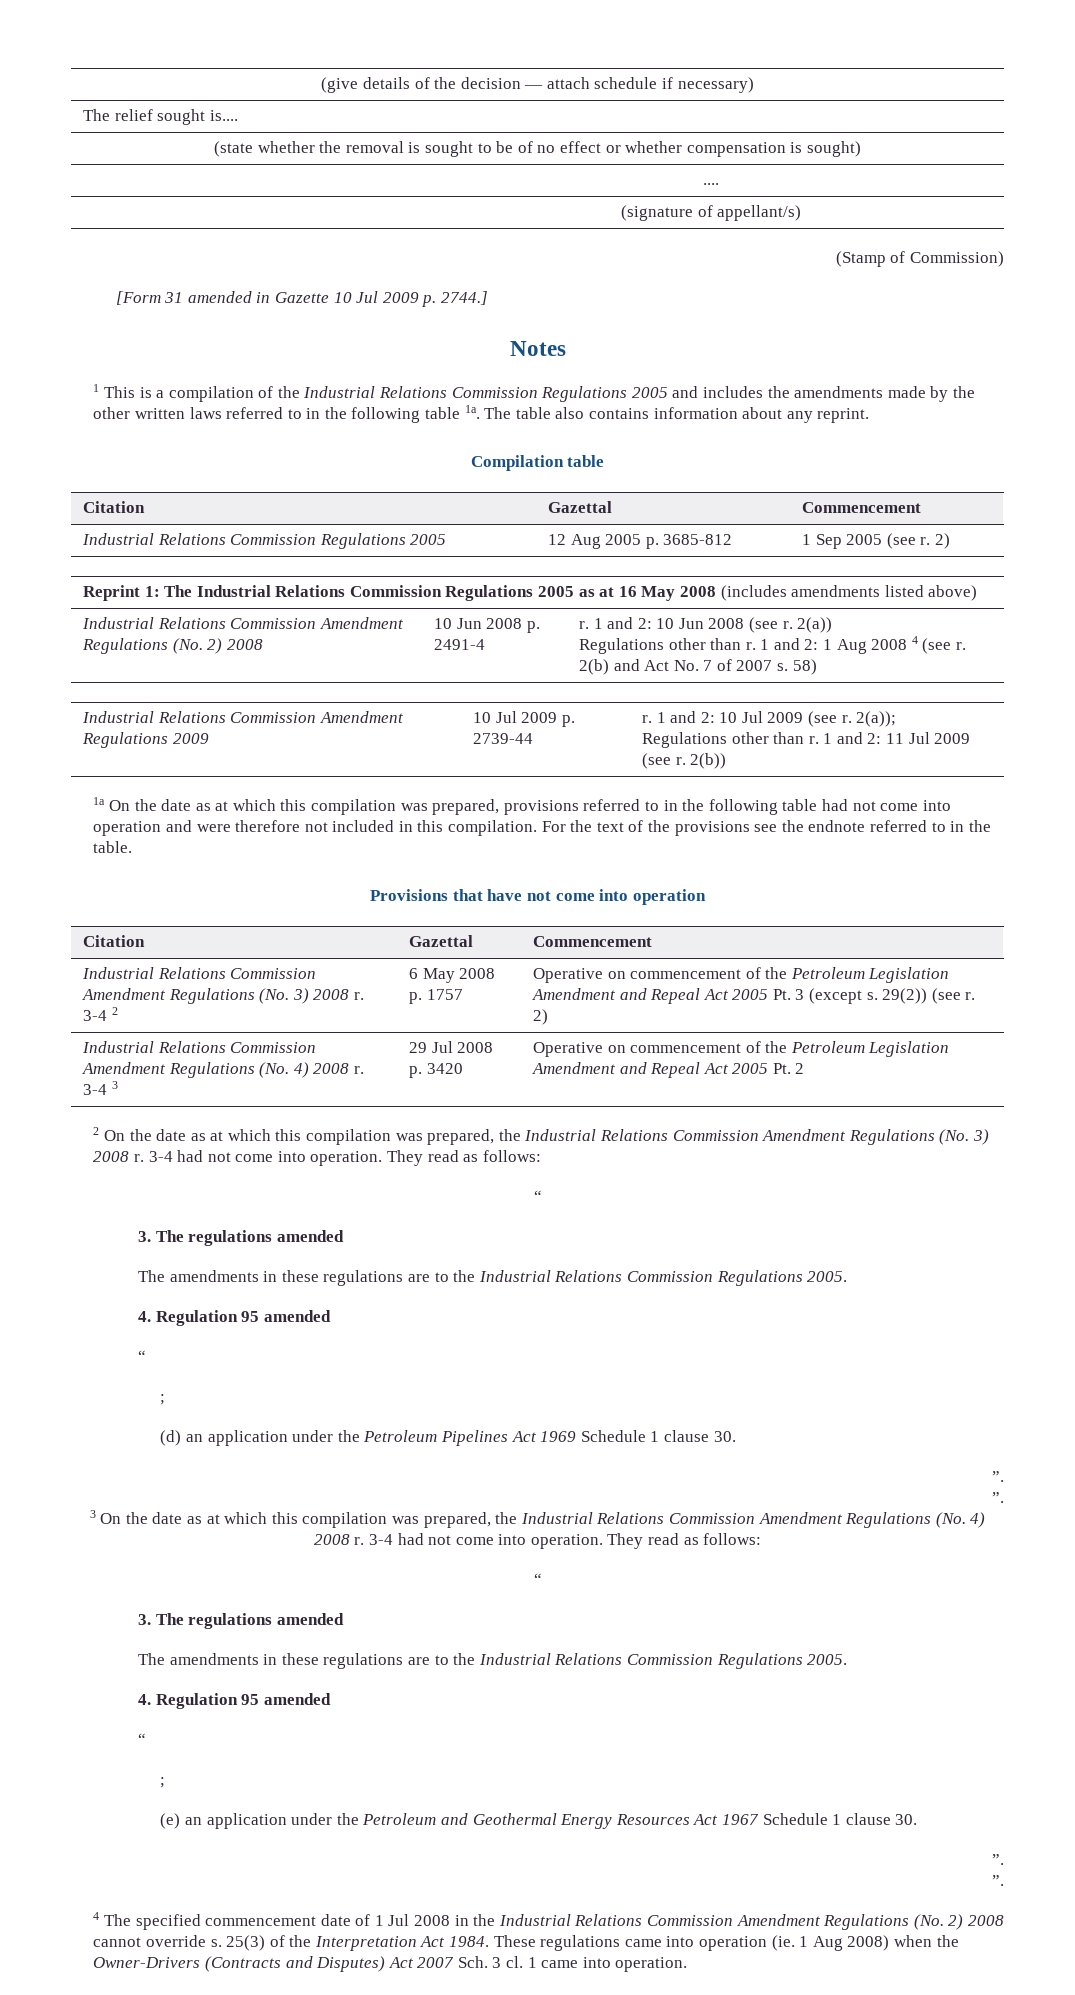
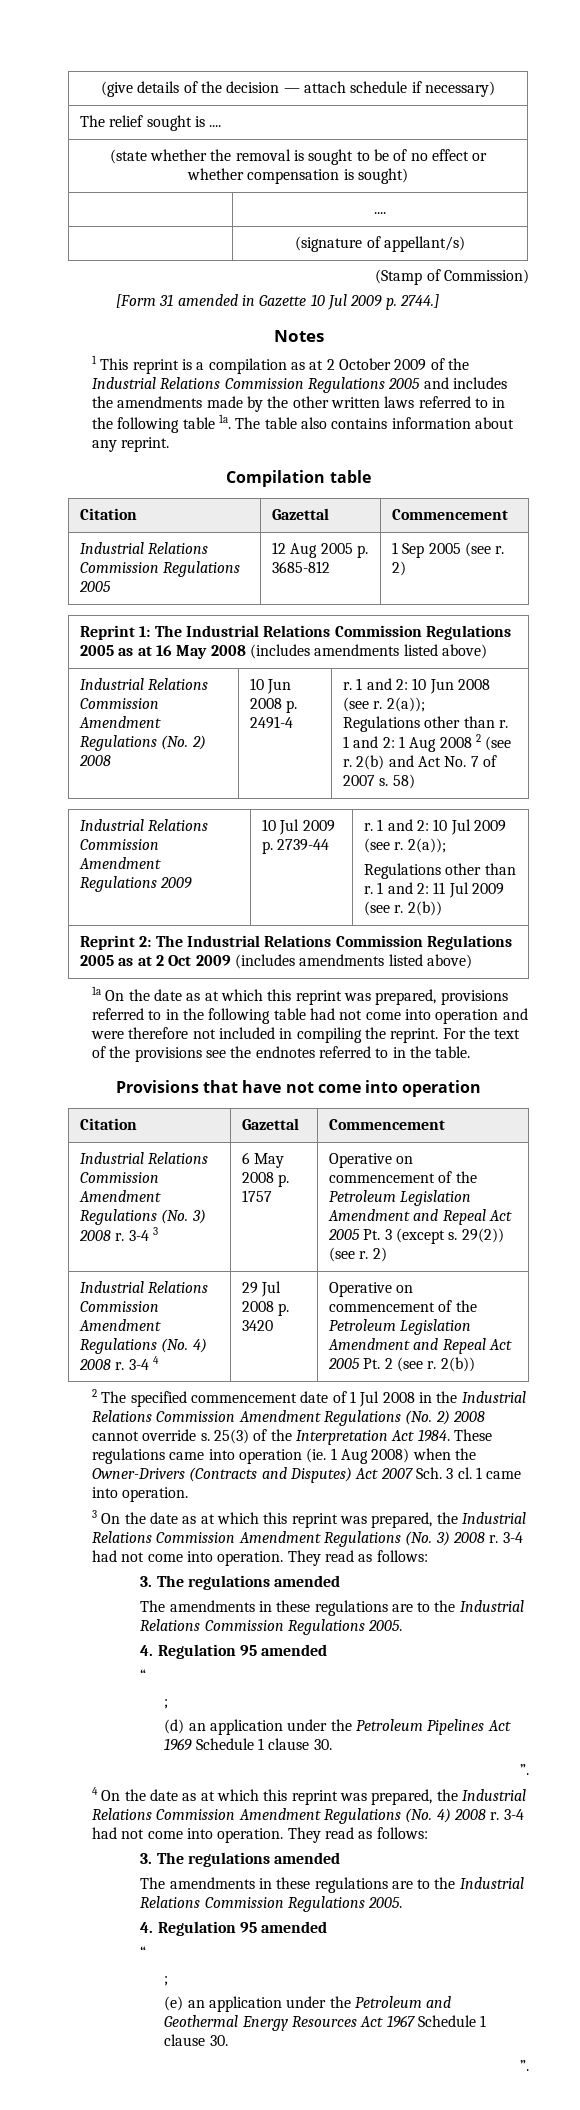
- The relief sought is....
+ The relief sought is ....
- 1 This is a compilation of the Industrial Relations Commission Regulations 2005 and includes the amendments made by the other written laws referred to in the following table 1a.
+ 1 This reprint is a compilation as at 2 October 2009 of the Industrial Relations Commission Regulations 2005 and includes the amendments made by the other written laws referred to in the following table 1a.
- 1 and 2: 10 Jun 2008 (see r. 2(a))
+ 1 and 2: 10 Jun 2008 (see r. 2(a));
- 1 and 2: 1 Aug 2008 4 (see r.
+ 1 and 2: 1 Aug 2008 2 (see r.
+ Reprint 2: The Industrial Relations Commission Regulations 2005 as at 2 Oct 2009 (includes amendments listed above)
- 1a On the date as at which this compilation was prepared, provisions referred to in the following table had not come into operation and were therefore not included in this compilation.
+ 1a On the date as at which this reprint was prepared, provisions referred to in the following table had not come into operation and were therefore not included in compiling the reprint.
- For the text of the provisions see the endnote referred to in the table.
+ For the text of the provisions see the endnotes referred to in the table.
- Industrial Relations Commission Amendment Regulations (No. 3) 2008 r. 3-4 2 | 6 May 2008 p. 1757 | Operative on commencement of the Petroleum Legislation Amendment and Repeal Act 2005 Pt. 3 (except s. 29(2)) (see r. 2)
+ Industrial Relations Commission Amendment Regulations (No. 3) 2008 r. 3-4 3 | 6 May 2008 p. 1757 | Operative on commencement of the Petroleum Legislation Amendment and Repeal Act 2005 Pt. 3 (except s. 29(2)) (see r. 2)
- Industrial Relations Commission Amendment Regulations (No. 4) 2008 r. 3-4 3 | 29 Jul 2008 p. 3420 | Operative on commencement of the Petroleum Legislation Amendment and Repeal Act 2005 Pt. 2
- 2 On the date as at which this compilation was prepared, the Industrial Relations Commission Amendment Regulations (No. 3) 2008 r. 3-4 had not come into operation. They read as follows:
- “
- 3. The regulations amended
- The amendments in these regulations are to the Industrial Relations Commission Regulations 2005.
- 4. Regulation 95 amended
- “
- ;
- (d) an application under the Petroleum Pipelines Act 1969 Schedule 1 clause 30.
- ”.
- ”.
- 3 On the date as at which this compilation was prepared, the Industrial Relations Commission Amendment Regulations (No. 4) 2008 r. 3-4 had not come into operation. They read as follows:
- “
- 3. The regulations amended
- The amendments in these regulations are to the Industrial Relations Commission Regulations 2005.
- 4. Regulation 95 amended
- “
- ;
- (e) an application under the Petroleum and Geothermal Energy Resources Act 1967 Schedule 1 clause 30.
- ”.
- ”.
- 4 The specified commencement date of 1 Jul 2008 in the Industrial Relations Commission Amendment Regulations (No. 2) 2008 cannot override s.
+ Industrial Relations Commission Amendment Regulations (No. 4) 2008 r. 3-4 4 | 29 Jul 2008 p. 3420 | Operative on commencement of the Petroleum Legislation Amendment and Repeal Act 2005 Pt. 2 (see r. 2(b))
+ 2 The specified commencement date of 1 Jul 2008 in the Industrial Relations Commission Amendment Regulations (No. 2) 2008 cannot override s.
+ 3 On the date as at which this reprint was prepared, the Industrial Relations Commission Amendment Regulations (No. 3) 2008 r. 3-4 had not come into operation. They read as follows:
+ 3. The regulations amended
+ The amendments in these regulations are to the Industrial Relations Commission Regulations 2005.
+ 4. Regulation 95 amended
+ “
+ ;
+ (d) an application under the Petroleum Pipelines Act 1969 Schedule 1 clause 30.
+ ”.
+ 4 On the date as at which this reprint was prepared, the Industrial Relations Commission Amendment Regulations (No. 4) 2008 r. 3-4 had not come into operation. They read as follows:
+ 3. The regulations amended
+ The amendments in these regulations are to the Industrial Relations Commission Regulations 2005.
+ 4. Regulation 95 amended
+ “
+ ;
+ (e) an application under the Petroleum and Geothermal Energy Resources Act 1967 Schedule 1 clause 30.
+ ”.

